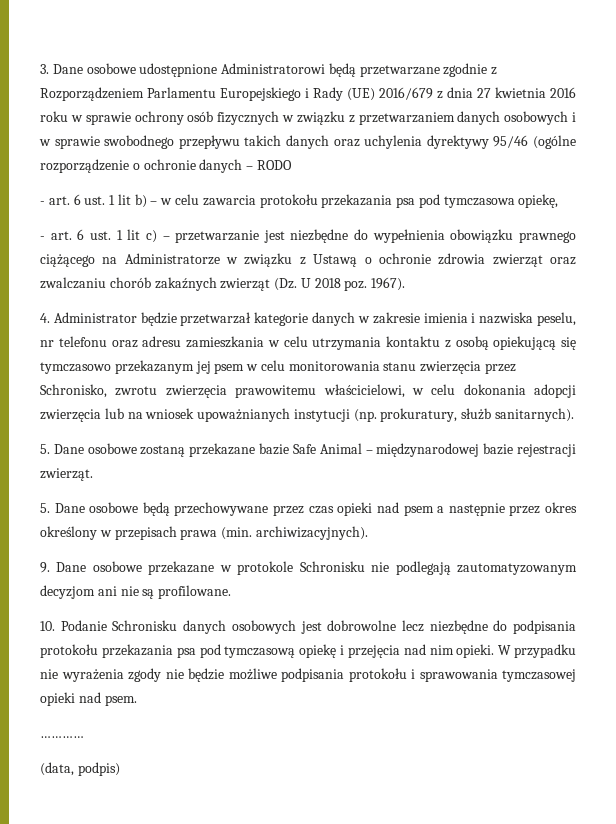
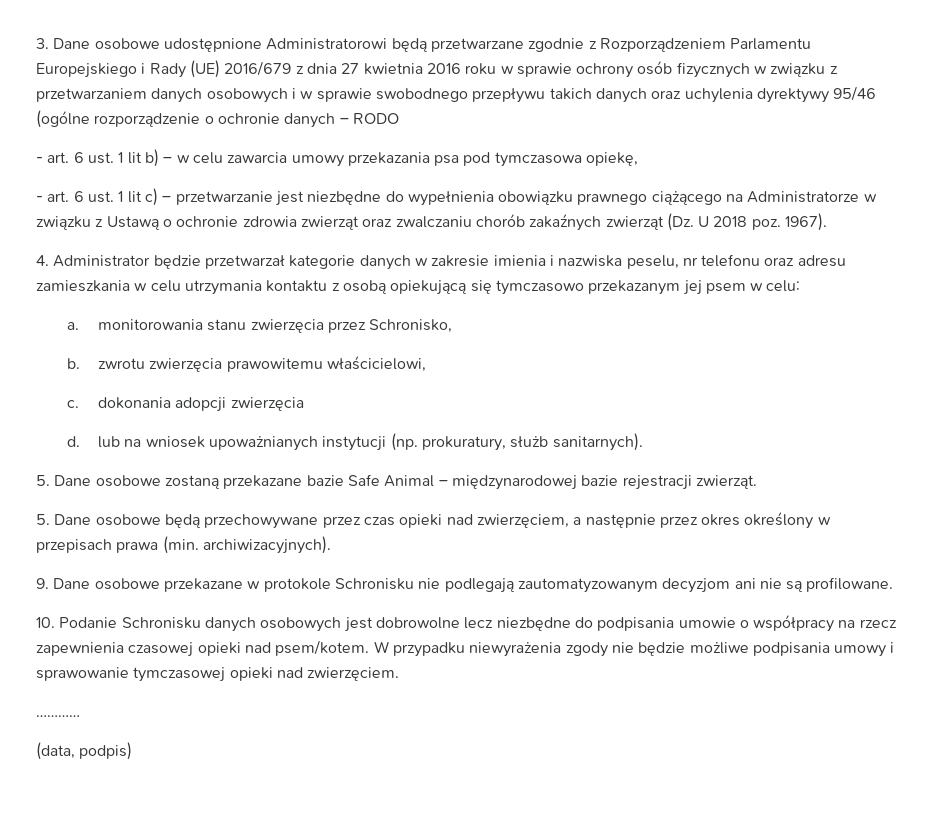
- - art. 6 ust. 1 lit b) – w celu zawarcia protokołu przekazania psa pod tymczasowa opiekę,
+ - art. 6 ust. 1 lit b) – w celu zawarcia umowy przekazania psa pod tymczasowa opiekę,
- 4. Administrator będzie przetwarzał kategorie danych w zakresie imienia i nazwiska peselu, nr telefonu oraz adresu zamieszkania w celu utrzymania kontaktu z osobą opiekującą się tymczasowo przekazanym jej psem w celu monitorowania stanu zwierzęcia przez Schronisko, zwrotu zwierzęcia prawowitemu właścicielowi, w celu dokonania adopcji zwierzęcia lub na wniosek upoważnianych instytucji (np. prokuratury, służb sanitarnych).
+ 4. Administrator będzie przetwarzał kategorie danych w zakresie imienia i nazwiska peselu, nr telefonu oraz adresu zamieszkania w celu utrzymania kontaktu z osobą opiekującą się tymczasowo przekazanym jej psem w celu:
+ a. monitorowania stanu zwierzęcia przez Schronisko,
+ b. zwrotu zwierzęcia prawowitemu właścicielowi,
+ c. dokonania adopcji zwierzęcia
+ d. lub na wniosek upoważnianych instytucji (np. prokuratury, służb sanitarnych).
- 5. Dane osobowe będą przechowywane przez czas opieki nad psem a następnie przez okres określony w przepisach prawa (min. archiwizacyjnych).
+ 5. Dane osobowe będą przechowywane przez czas opieki nad zwierzęciem, a następnie przez okres określony w przepisach prawa (min. archiwizacyjnych).
- 10. Podanie Schronisku danych osobowych jest dobrowolne lecz niezbędne do podpisania protokołu przekazania psa pod tymczasową opiekę i przejęcia nad nim opieki. W przypadku nie wyrażenia zgody nie będzie możliwe podpisania protokołu i sprawowania tymczasowej opieki nad psem.
+ 10. Podanie Schronisku danych osobowych jest dobrowolne lecz niezbędne do podpisania umowie o współpracy na rzecz zapewnienia czasowej opieki nad psem/kotem. W przypadku niewyrażenia zgody nie będzie możliwe podpisania umowy i sprawowanie tymczasowej opieki nad zwierzęciem.

